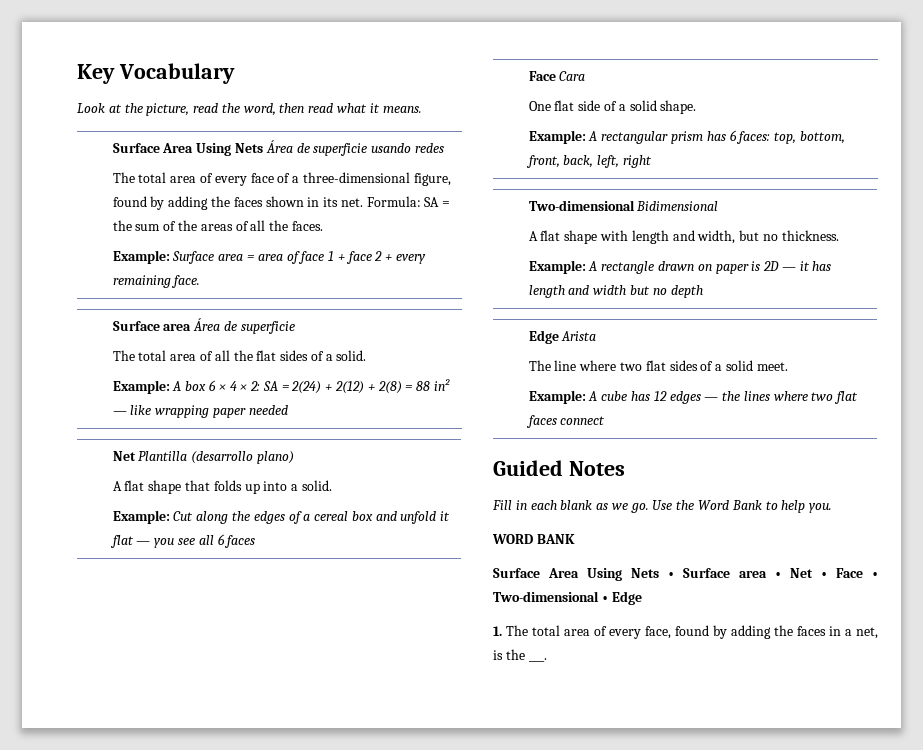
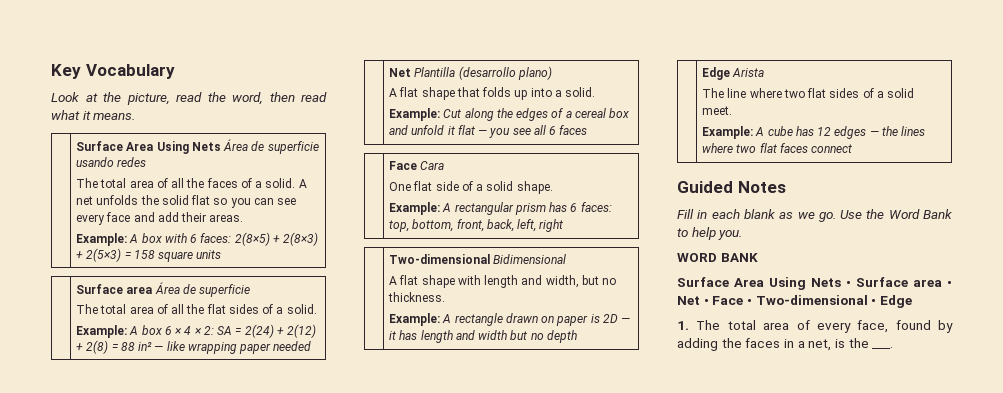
- The total area of every face of a three-dimensional figure, found by adding the faces shown in its net. Formula: SA = the sum of the areas of all the faces.
- Example: Surface area = area of face 1 + face 2 + every remaining face.
+ The total area of all the faces of a solid. A net unfolds the solid flat so you can see every face and add their areas.
+ Example: A box with 6 faces: 2(8×5) + 2(8×3) + 2(5×3) = 158 square units

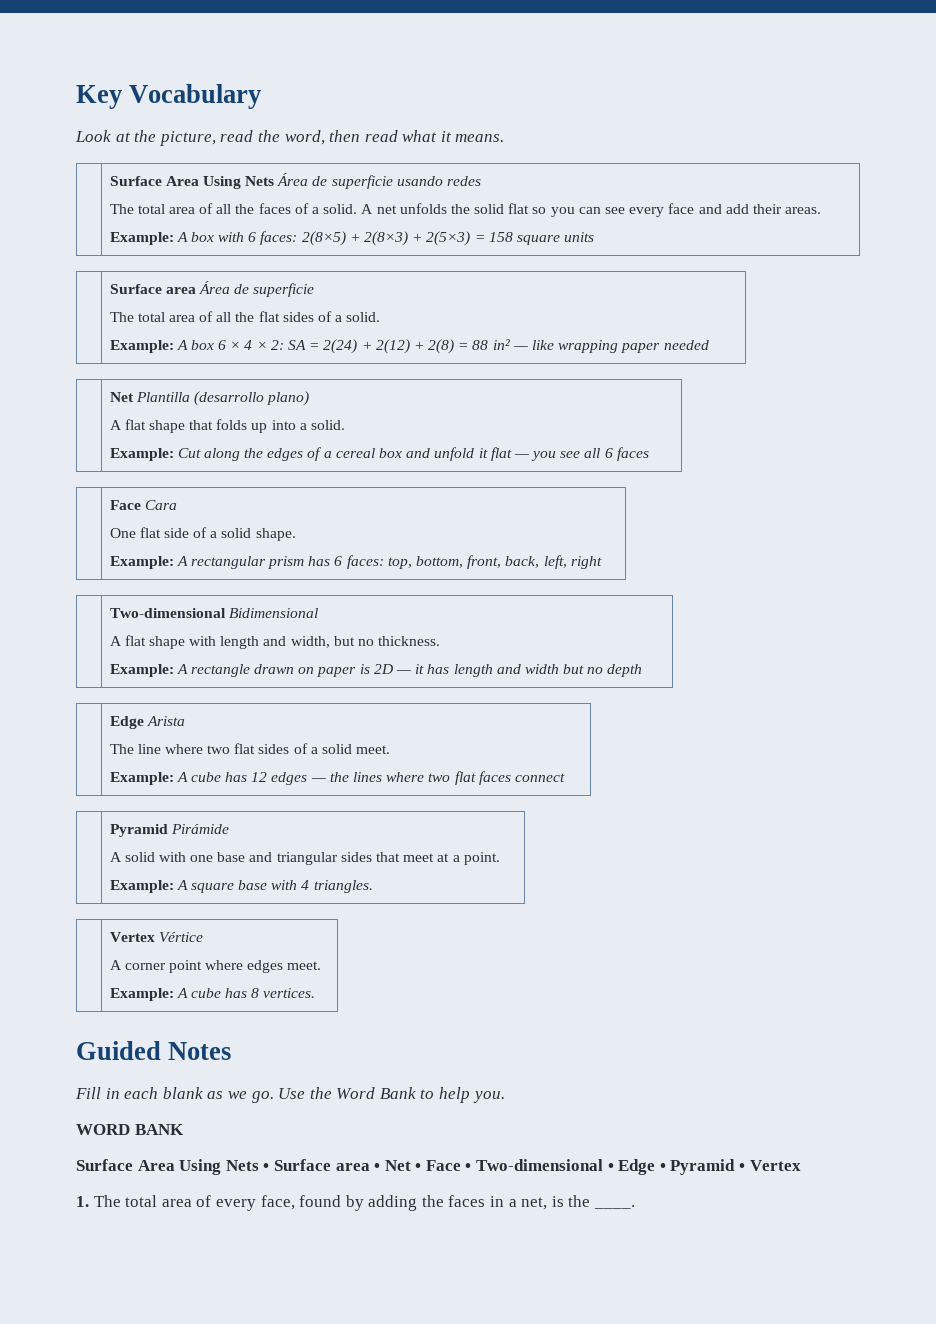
+ | Pyramid Pirámide
+ A solid with one base and triangular sides that meet at a point.
+ Example: A square base with 4 triangles.
+ | Vertex Vértice
+ A corner point where edges meet.
+ Example: A cube has 8 vertices.
- Surface Area Using Nets • Surface area • Net • Face • Two-dimensional • Edge
+ Surface Area Using Nets • Surface area • Net • Face • Two-dimensional • Edge • Pyramid • Vertex
- 1. The total area of every face, found by adding the faces in a net, is the ___.
+ 1. The total area of every face, found by adding the faces in a net, is the ____.

